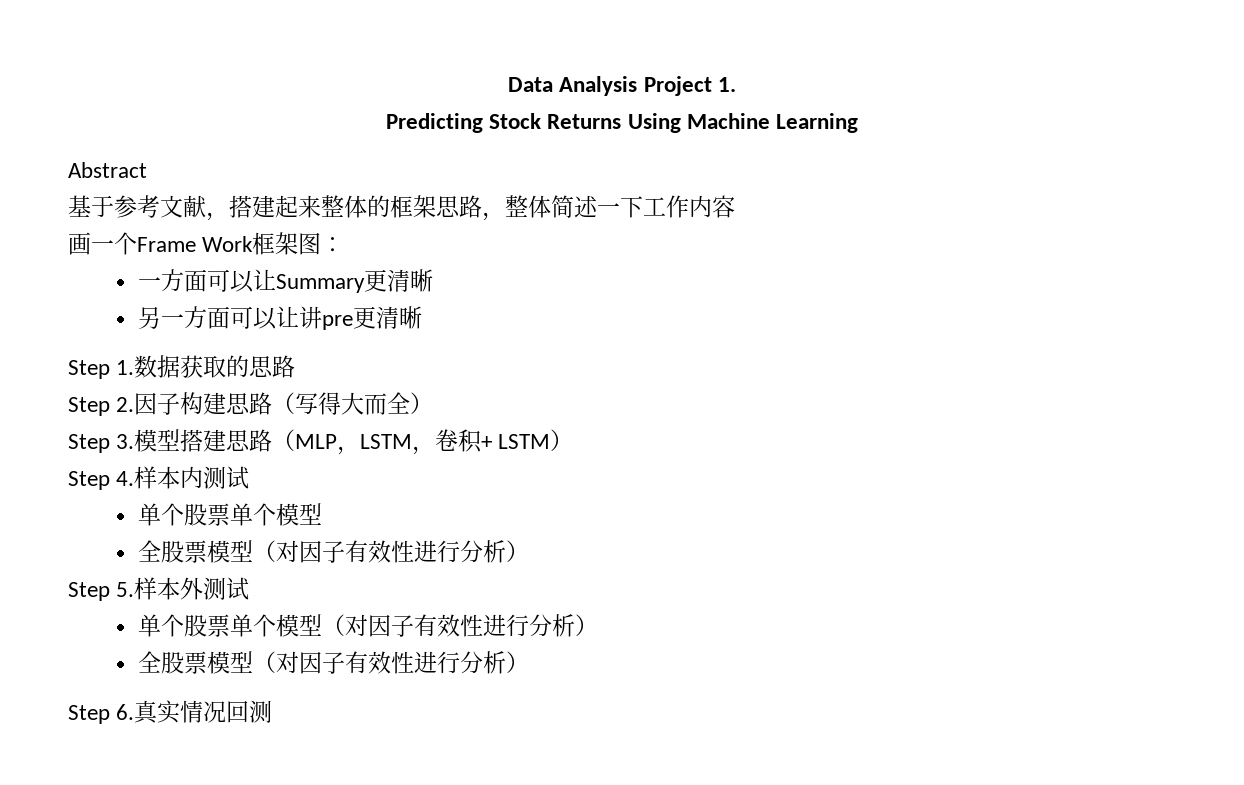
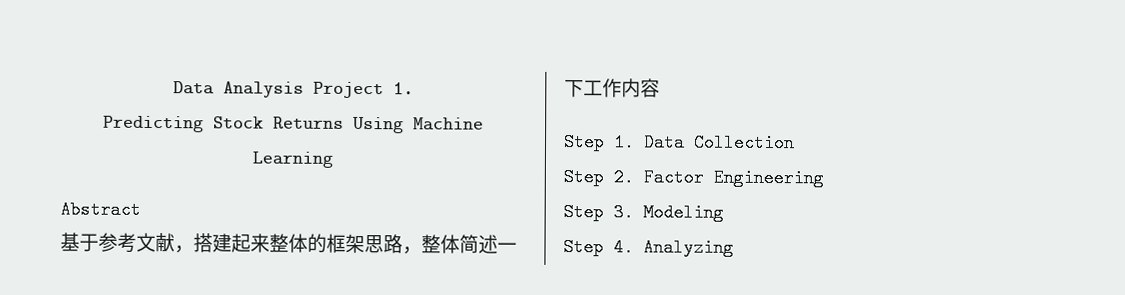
- 画一个Frame Work框架图：
- 一方面可以让Summary更清晰
- 另一方面可以让讲pre更清晰
- Step 1.数据获取的思路
+ Step 1. Data Collection
- Step 2.因子构建思路（写得大而全）
- Step 3.模型搭建思路（MLP，LSTM，卷积+ LSTM）
- Step 4.样本内测试
- 单个股票单个模型
- 全股票模型（对因子有效性进行分析）
- Step 5.样本外测试
- 单个股票单个模型（对因子有效性进行分析）
- 全股票模型（对因子有效性进行分析）
- Step 6.真实情况回测
+ Step 2. Factor Engineering
+ Step 3. Modeling
+ Step 4. Analyzing

